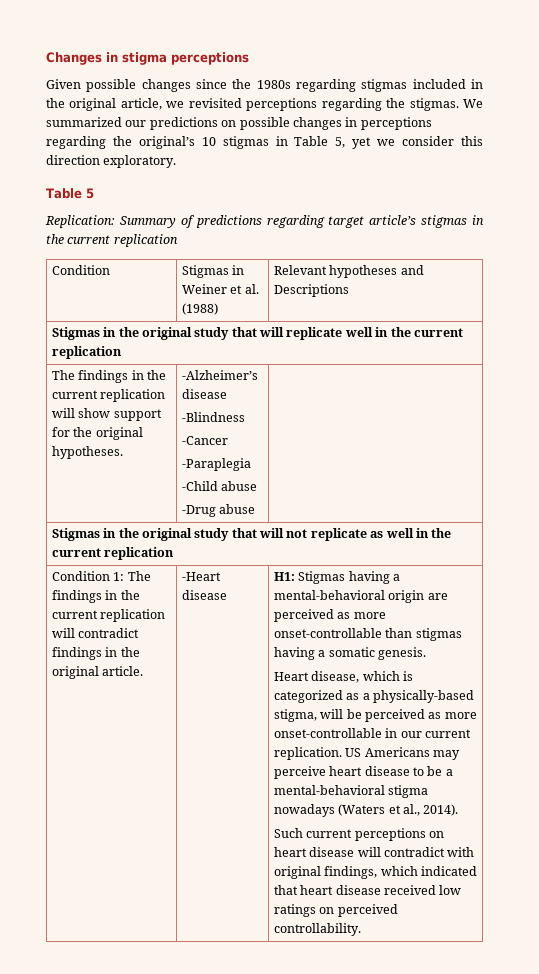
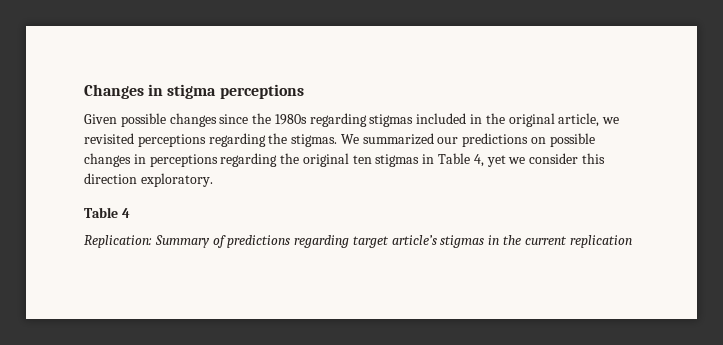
- We summarized our predictions on possible changes in perceptions regarding the original’s 10 stigmas in Table 5, yet we consider this direction exploratory.
+ We summarized our predictions on possible changes in perceptions regarding the original ten stigmas in Table 4, yet we consider this direction exploratory.
- Table 5
+ Table 4
- Condition | Stigmas in Weiner et al. (1988) | Relevant hypotheses and Descriptions
- Stigmas in the original study that will replicate well in the current replication
- The findings in the current replication will show support for the original hypotheses. | -Alzheimer’s disease
- -Blindness
- -Cancer
- -Paraplegia
- -Child abuse
- -Drug abuse |
- Stigmas in the original study that will not replicate as well in the current replication
- Condition 1: The findings in the current replication will contradict findings in the original article. | -Heart disease | H1: Stigmas having a mental-behavioral origin are perceived as more onset-controllable than stigmas having a somatic genesis.
- Heart disease, which is categorized as a physically-based stigma, will be perceived as more onset-controllable in our current replication. US Americans may perceive heart disease to be a mental-behavioral stigma nowadays (Waters et al., 2014).
- Such current perceptions on heart disease will contradict with original findings, which indicated that heart disease received low ratings on perceived controllability.

